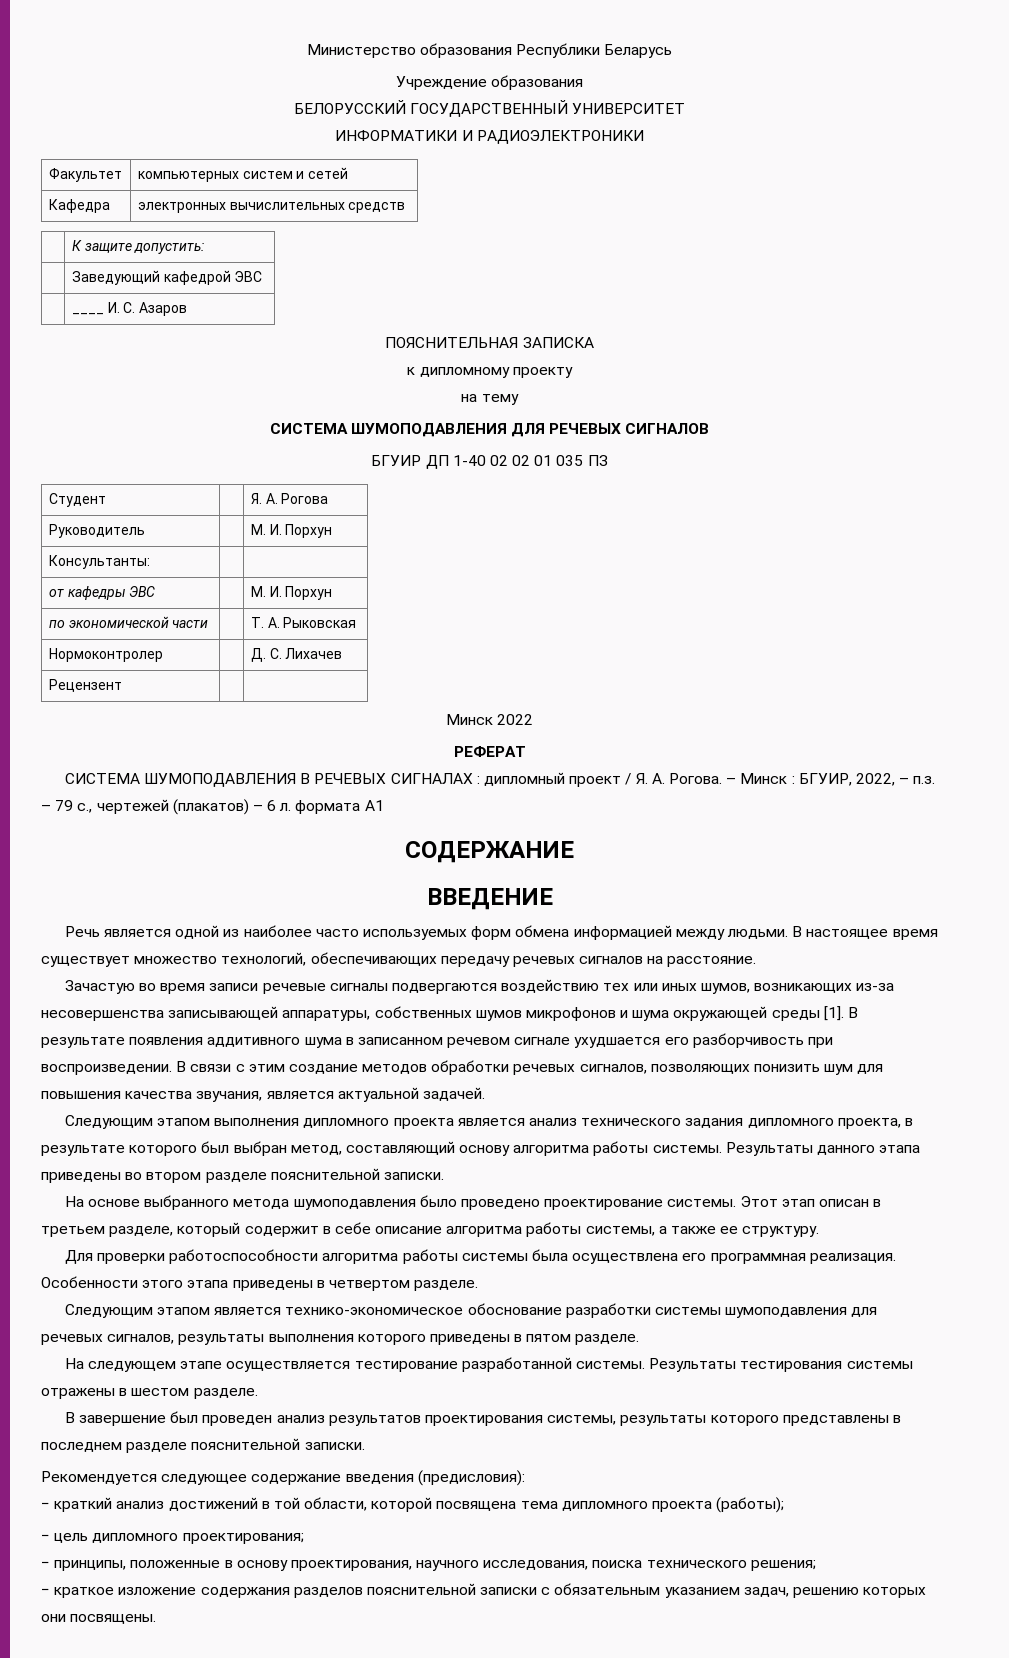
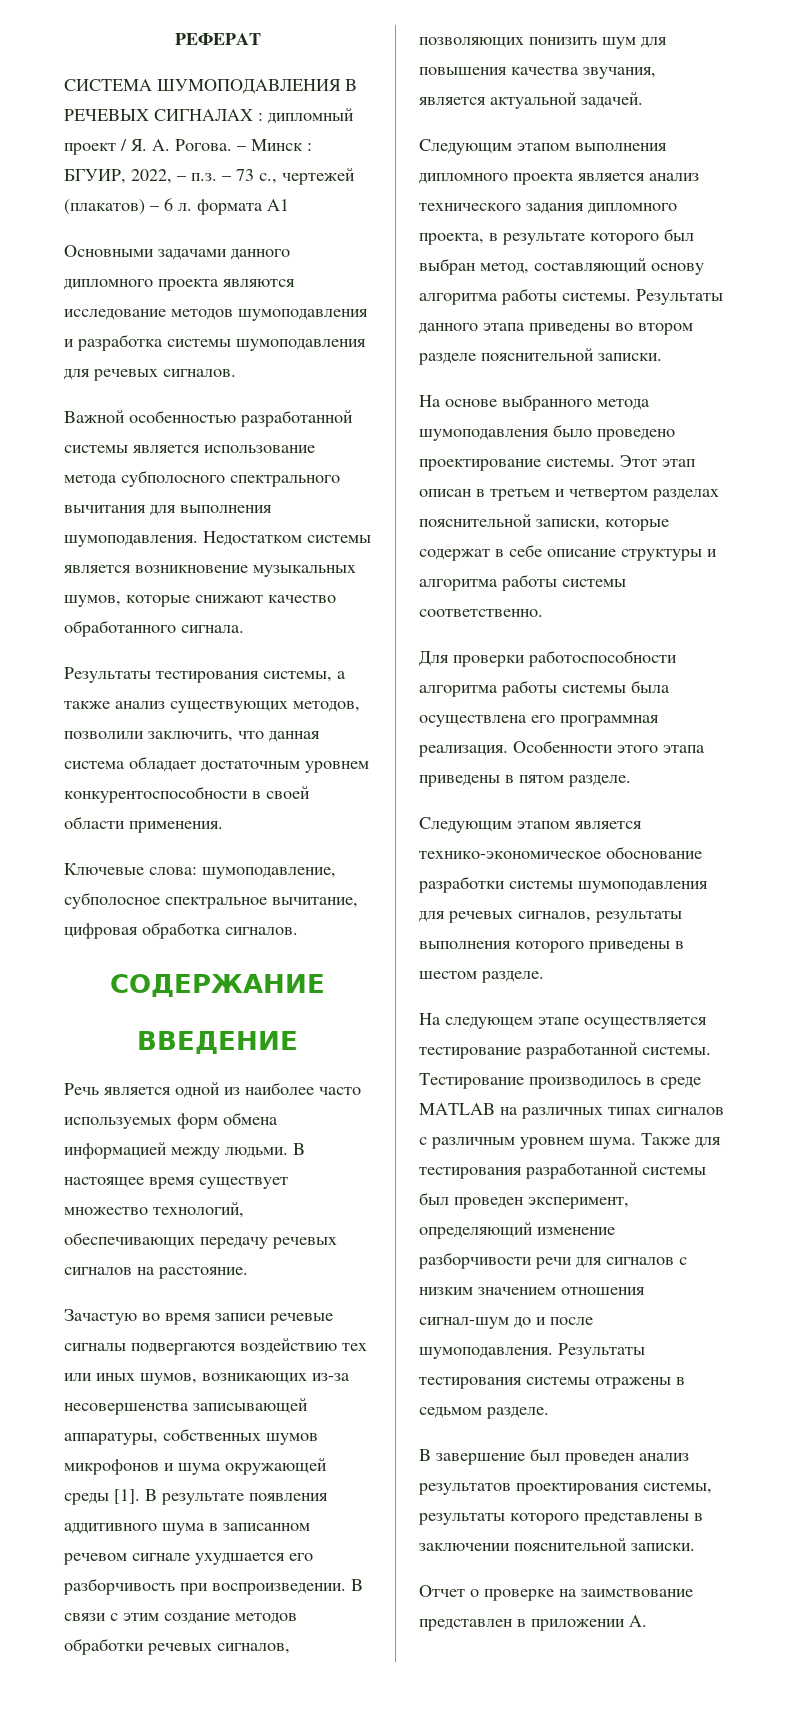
- Министерство образования Республики Беларусь
- Учреждение образования
- БЕЛОРУССКИЙ ГОСУДАРСТВЕННЫЙ УНИВЕРСИТЕТ
- ИНФОРМАТИКИ И РАДИОЭЛЕКТРОНИКИ
- Факультет | компьютерных систем и сетей
- Кафедра | электронных вычислительных средств
- | К защите допустить:
- | Заведующий кафедрой ЭВС
- | ____ И. С. Азаров
- ПОЯСНИТЕЛЬНАЯ ЗАПИСКА
- к дипломному проекту
- на тему
- СИСТЕМА ШУМОПОДАВЛЕНИЯ ДЛЯ РЕЧЕВЫХ СИГНАЛОВ
- БГУИР ДП 1-40 02 02 01 035 ПЗ
- Студент | | Я. А. Рогова
- Руководитель | | М. И. Порхун
- Консультанты: | |
- от кафедры ЭВС | | М. И. Порхун
- по экономической части | | Т. А. Рыковская
- Нормоконтролер | | Д. С. Лихачев
- Рецензент | |
- Минск 2022
- – Минск : БГУИР, 2022, – п.з. – 79 с., чертежей (плакатов) – 6 л. формата А1
+ – Минск : БГУИР, 2022, – п.з. – 73 с., чертежей (плакатов) – 6 л. формата А1
+ Основными задачами данного дипломного проекта являются исследование методов шумоподавления и разработка системы шумоподавления для речевых сигналов.
+ Важной особенностью разработанной системы является использование метода субполосного спектрального вычитания для выполнения шумоподавления. Недостатком системы является возникновение музыкальных шумов, которые снижают качество обработанного сигнала.
+ Результаты тестирования системы, а также анализ существующих методов, позволили заключить, что данная система обладает достаточным уровнем конкурентоспособности в своей области применения.
+ Ключевые слова: шумоподавление, субполосное спектральное вычитание, цифровая обработка сигналов.
- Этот этап описан в третьем разделе, который содержит в себе описание алгоритма работы системы, а также ее структуру.
+ Этот этап описан в третьем и четвертом разделах пояснительной записки, которые содержат в себе описание структуры и алгоритма работы системы соответственно.
- Особенности этого этапа приведены в четвертом разделе.
+ Особенности этого этапа приведены в пятом разделе.
- Следующим этапом является технико-экономическое обоснование разработки системы шумоподавления для речевых сигналов, результаты выполнения которого приведены в пятом разделе.
+ Следующим этапом является технико-экономическое обоснование разработки системы шумоподавления для речевых сигналов, результаты выполнения которого приведены в шестом разделе.
+ Тестирование производилось в среде MATLAB на различных типах сигналов с различным уровнем шума. Также для тестирования разработанной системы был проведен эксперимент, определяющий изменение разборчивости речи для сигналов с низким значением отношения сигнал-шум до и после шумоподавления.
- Результаты тестирования системы отражены в шестом разделе.
+ Результаты тестирования системы отражены в седьмом разделе.
- В завершение был проведен анализ результатов проектирования системы, результаты которого представлены в последнем разделе пояснительной записки.
- Рекомендуется следующее содержание введения (предисловия):
- − краткий анализ достижений в той области, которой посвящена тема дипломного проекта (работы);
- − цель дипломного проектирования;
- − принципы, положенные в основу проектирования, научного исследования, поиска технического решения;
- − краткое изложение содержания разделов пояснительной записки с обязательным указанием задач, решению которых они посвящены.
+ В завершение был проведен анализ результатов проектирования системы, результаты которого представлены в заключении пояснительной записки.
+ Отчет о проверке на заимствование представлен в приложении А.

